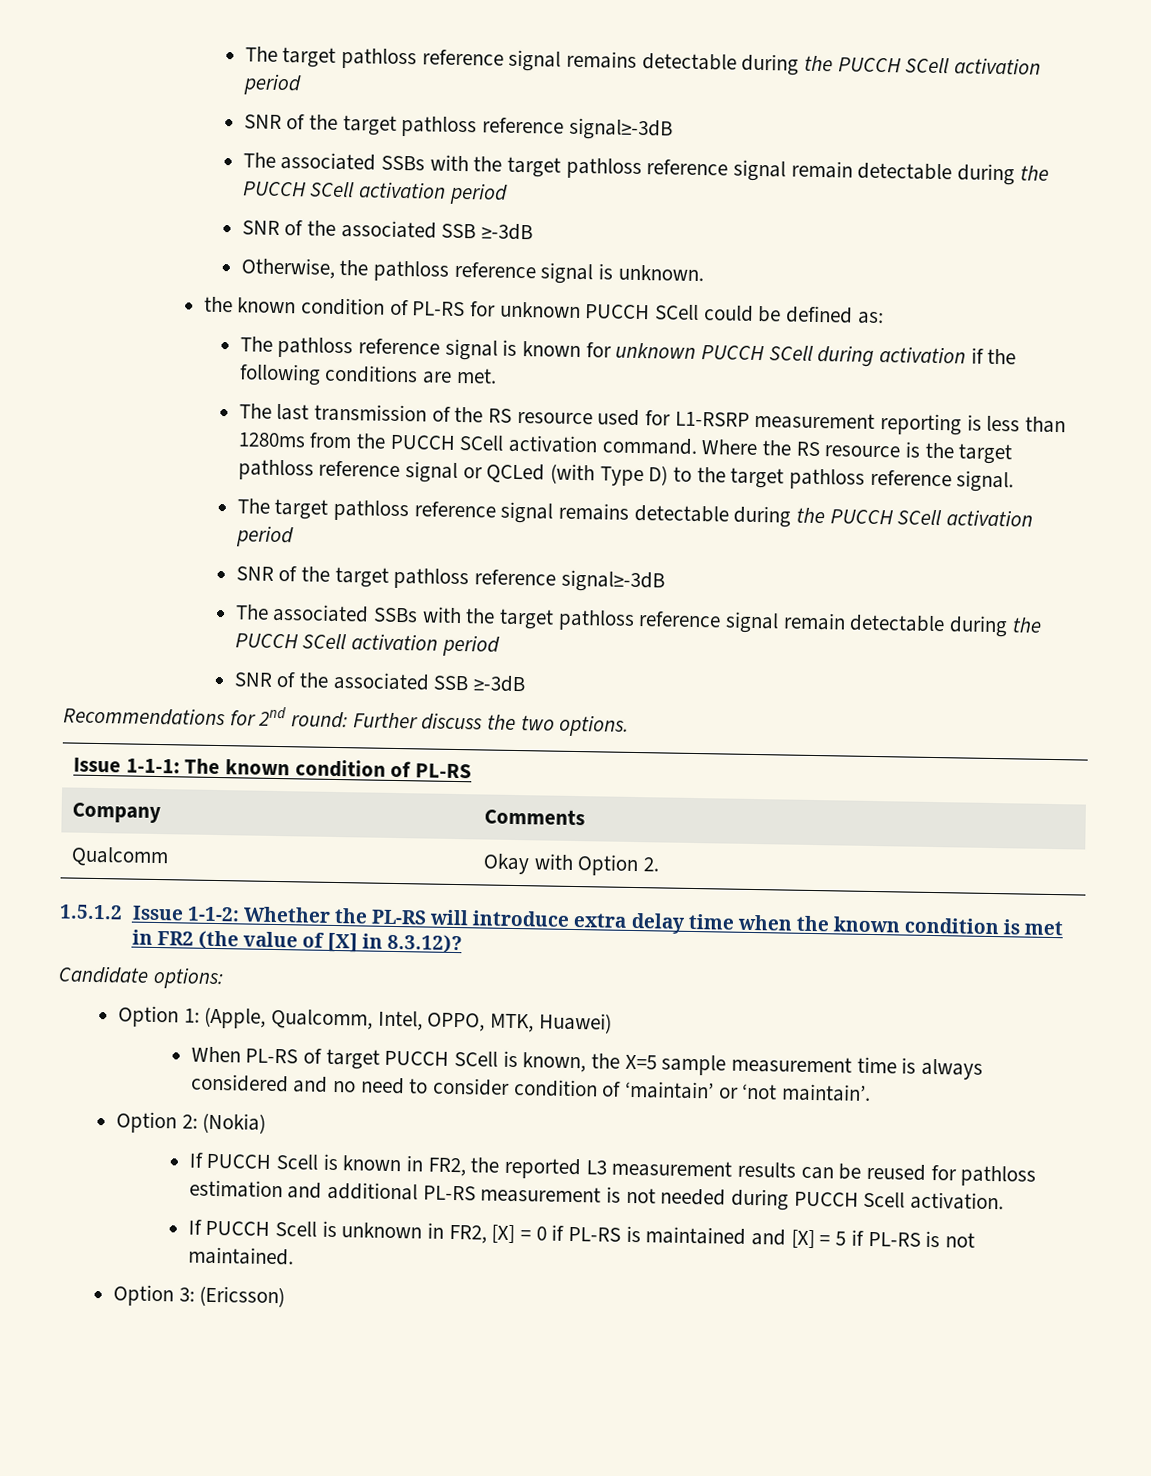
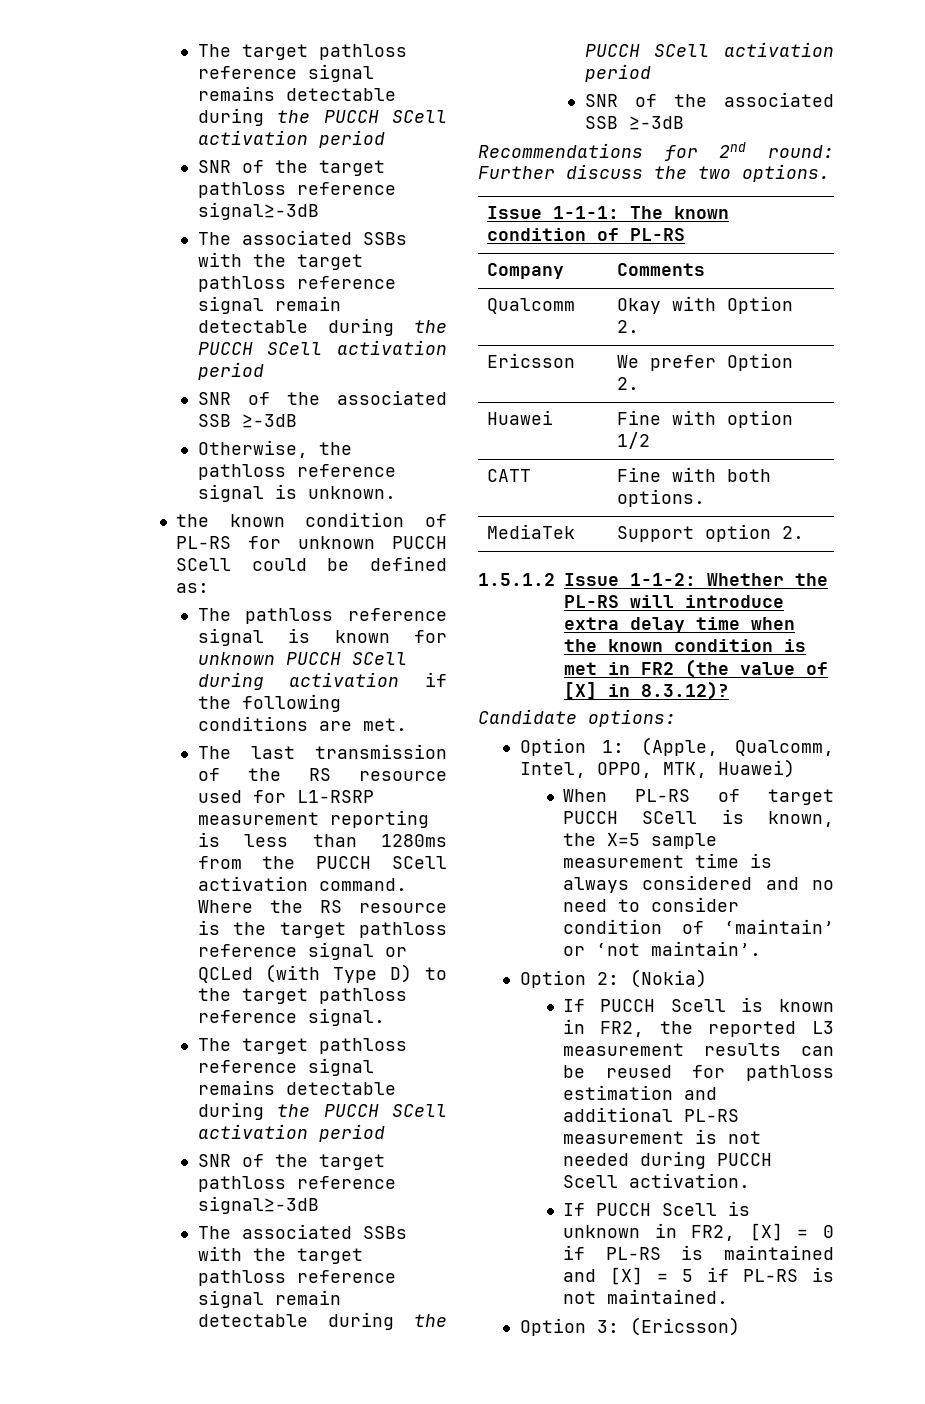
+ Ericsson | We prefer Option 2.
+ Huawei | Fine with option 1/2
+ CATT | Fine with both options.
+ MediaTek | Support option 2.

